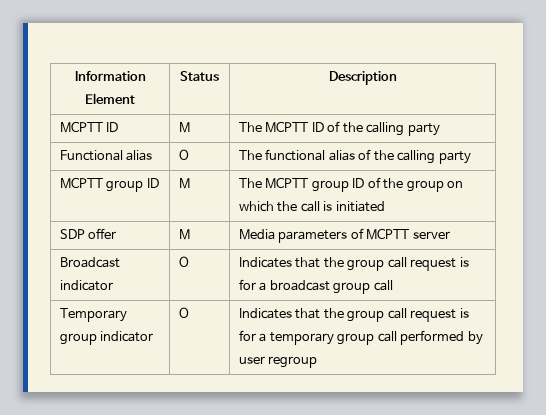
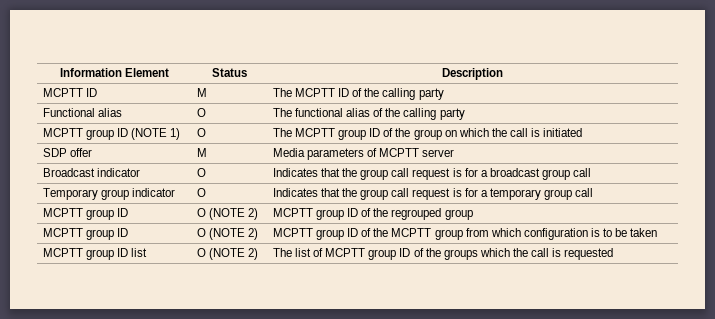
- MCPTT group ID | M | The MCPTT group ID of the group on which the call is initiated
+ MCPTT group ID (NOTE 1) | O | The MCPTT group ID of the group on which the call is initiated
- Temporary group indicator | O | Indicates that the group call request is for a temporary group call performed by user regroup
+ Temporary group indicator | O | Indicates that the group call request is for a temporary group call
+ MCPTT group ID | O (NOTE 2) | MCPTT group ID of the regrouped group
+ MCPTT group ID | O (NOTE 2) | MCPTT group ID of the MCPTT group from which configuration is to be taken
+ MCPTT group ID list | O (NOTE 2) | The list of MCPTT group ID of the groups which the call is requested

